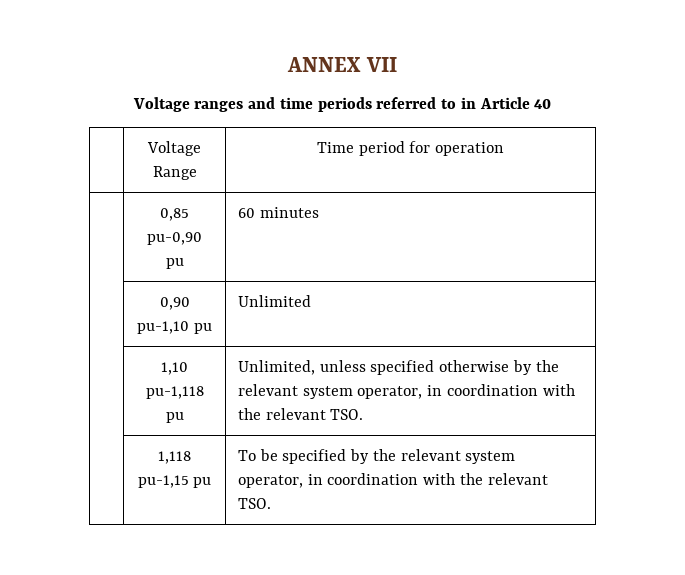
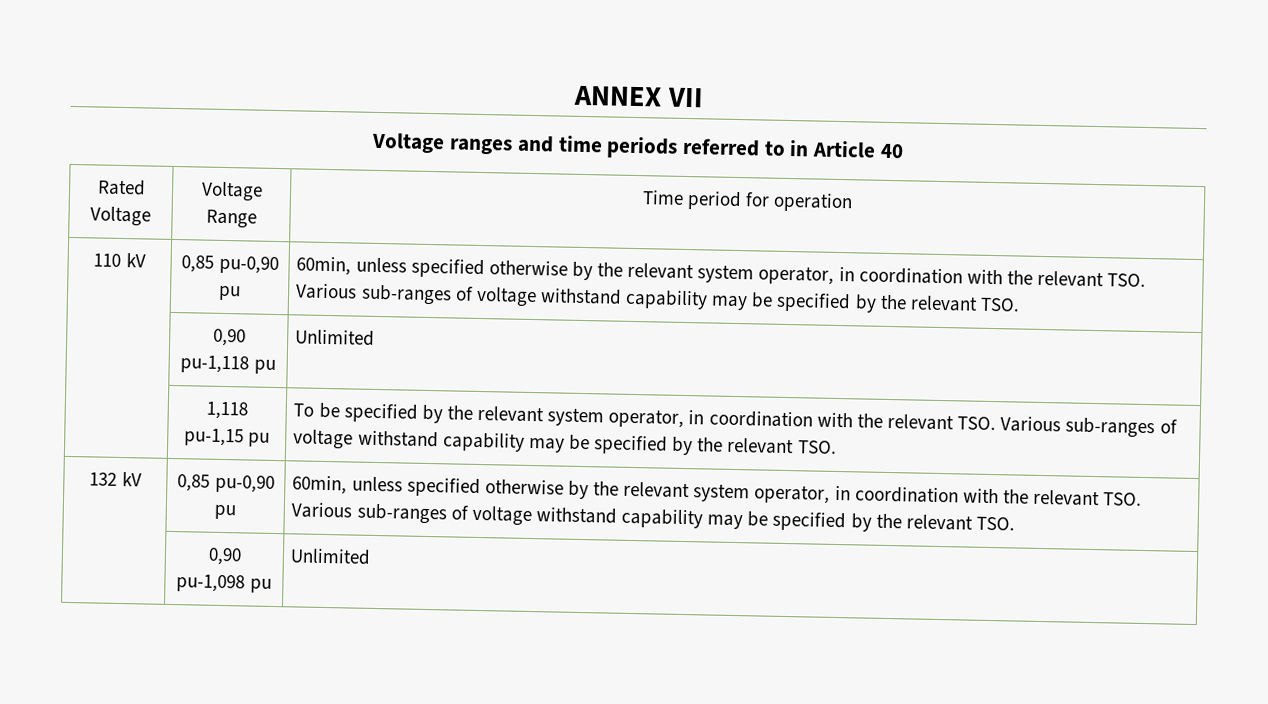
- | Voltage Range | Time period for operation
+ Rated Voltage | Voltage Range | Time period for operation
- | 0,85 pu-0,90 pu | 60 minutes
- | 0,90 pu-1,10 pu | Unlimited
- | 1,10 pu-1,118 pu | Unlimited, unless specified otherwise by the relevant system operator, in coordination with the relevant TSO.
+ 110 kV | 0,85 pu-0,90 pu | 60min, unless specified otherwise by the relevant system operator, in coordination with the relevant TSO. Various sub-ranges of voltage withstand capability may be specified by the relevant TSO.
+ | 0,90 pu-1,118 pu | Unlimited
- | 1,118 pu-1,15 pu | To be specified by the relevant system operator, in coordination with the relevant TSO.
+ | 1,118 pu-1,15 pu | To be specified by the relevant system operator, in coordination with the relevant TSO. Various sub-ranges of voltage withstand capability may be specified by the relevant TSO.
+ 132 kV | 0,85 pu-0,90 pu | 60min, unless specified otherwise by the relevant system operator, in coordination with the relevant TSO. Various sub-ranges of voltage withstand capability may be specified by the relevant TSO.
+ | 0,90 pu-1,098 pu | Unlimited

